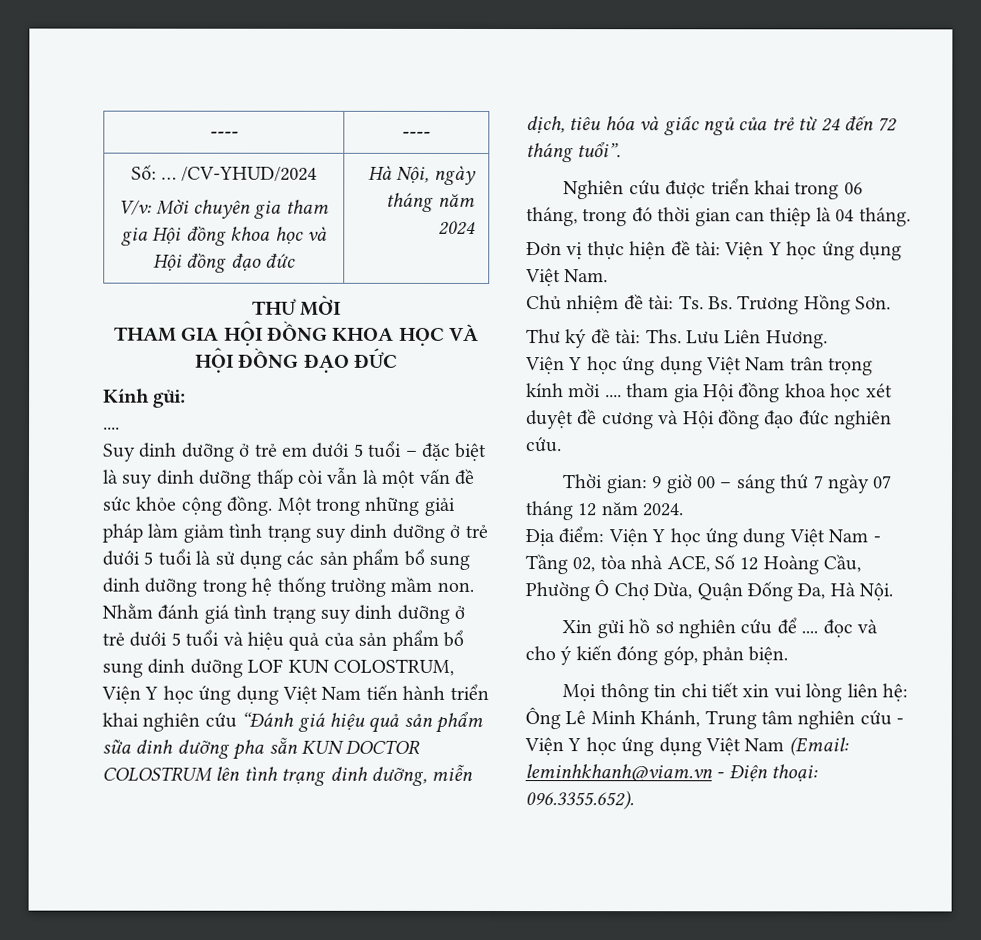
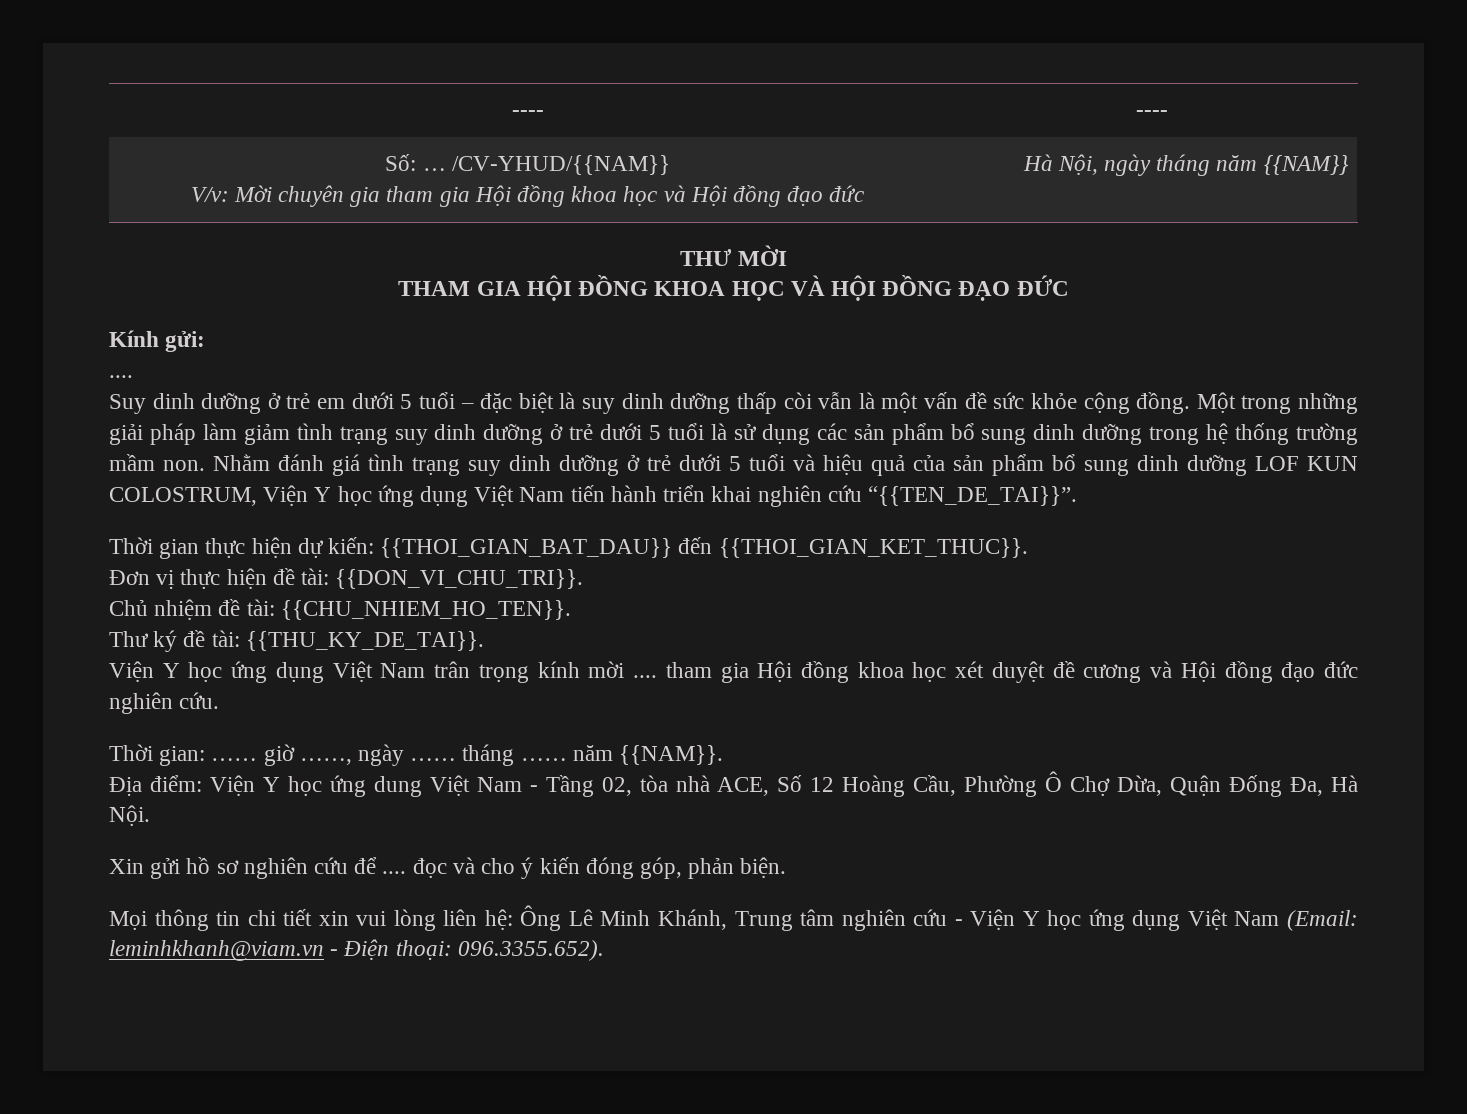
- Số: … /CV-YHUD/2024
- V/v: Mời chuyên gia tham gia Hội đồng khoa học và Hội đồng đạo đức | Hà Nội, ngày tháng năm 2024
+ Số: … /CV-YHUD/{{NAM}}
+ V/v: Mời chuyên gia tham gia Hội đồng khoa học và Hội đồng đạo đức | Hà Nội, ngày tháng năm {{NAM}}
- Nhằm đánh giá tình trạng suy dinh dưỡng ở trẻ dưới 5 tuổi và hiệu quả của sản phẩm bổ sung dinh dưỡng LOF KUN COLOSTRUM, Viện Y học ứng dụng Việt Nam tiến hành triển khai nghiên cứu “Đánh giá hiệu quả sản phẩm sữa dinh dưỡng pha sẵn KUN DOCTOR COLOSTRUM lên tình trạng dinh dưỡng, miễn dịch, tiêu hóa và giấc ngủ của trẻ từ 24 đến 72 tháng tuổi”.
- Nghiên cứu được triển khai trong 06 tháng, trong đó thời gian can thiệp là 04 tháng.
+ Nhằm đánh giá tình trạng suy dinh dưỡng ở trẻ dưới 5 tuổi và hiệu quả của sản phẩm bổ sung dinh dưỡng LOF KUN COLOSTRUM, Viện Y học ứng dụng Việt Nam tiến hành triển khai nghiên cứu “{{TEN_DE_TAI}}”.
+ Thời gian thực hiện dự kiến: {{THOI_GIAN_BAT_DAU}} đến {{THOI_GIAN_KET_THUC}}.
- Đơn vị thực hiện đề tài: Viện Y học ứng dụng Việt Nam.
+ Đơn vị thực hiện đề tài: {{DON_VI_CHU_TRI}}.
- Chủ nhiệm đề tài: Ts. Bs. Trương Hồng Sơn.
+ Chủ nhiệm đề tài: {{CHU_NHIEM_HO_TEN}}.
- Thư ký đề tài: Ths. Lưu Liên Hương.
+ Thư ký đề tài: {{THU_KY_DE_TAI}}.
- Thời gian: 9 giờ 00 – sáng thứ 7 ngày 07 tháng 12 năm 2024.
+ Thời gian: …… giờ ……, ngày …… tháng …… năm {{NAM}}.

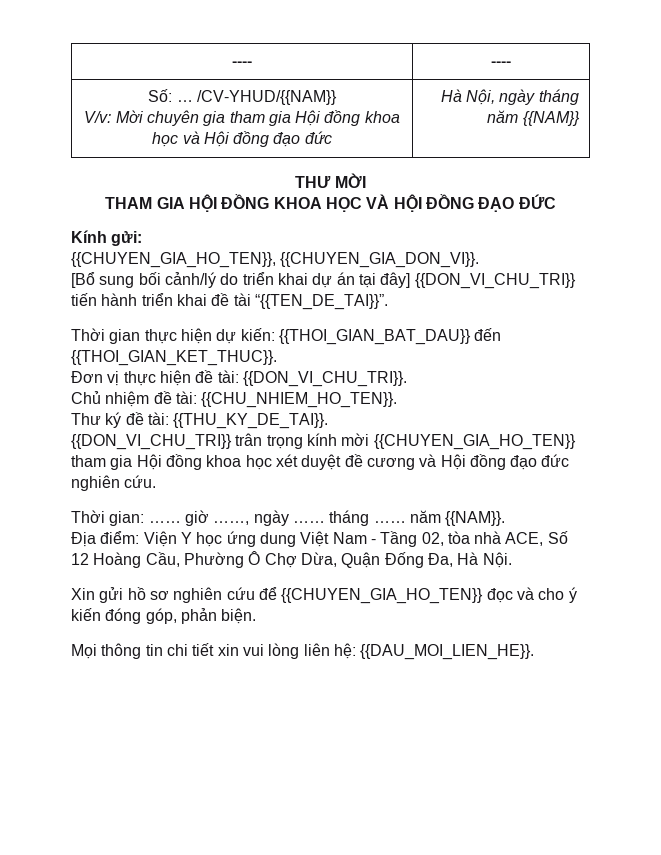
  Kính gửi:
- ....
- Suy dinh dưỡng ở trẻ em dưới 5 tuổi – đặc biệt là suy dinh dưỡng thấp còi vẫn là một vấn đề sức khỏe cộng đồng. Một trong những giải pháp làm giảm tình trạng suy dinh dưỡng ở trẻ dưới 5 tuổi là sử dụng các sản phẩm bổ sung dinh dưỡng trong hệ thống trường mầm non. Nhằm đánh giá tình trạng suy dinh dưỡng ở trẻ dưới 5 tuổi và hiệu quả của sản phẩm bổ sung dinh dưỡng LOF KUN COLOSTRUM, Viện Y học ứng dụng Việt Nam tiến hành triển khai nghiên cứu “{{TEN_DE_TAI}}”.
+ {{CHUYEN_GIA_HO_TEN}}, {{CHUYEN_GIA_DON_VI}}.
+ [Bổ sung bối cảnh/lý do triển khai dự án tại đây] {{DON_VI_CHU_TRI}} tiến hành triển khai đề tài “{{TEN_DE_TAI}}”.
- Viện Y học ứng dụng Việt Nam trân trọng kính mời .... tham gia Hội đồng khoa học xét duyệt đề cương và Hội đồng đạo đức nghiên cứu.
+ {{DON_VI_CHU_TRI}} trân trọng kính mời {{CHUYEN_GIA_HO_TEN}} tham gia Hội đồng khoa học xét duyệt đề cương và Hội đồng đạo đức nghiên cứu.
- Xin gửi hồ sơ nghiên cứu để .... đọc và cho ý kiến đóng góp, phản biện.
+ Xin gửi hồ sơ nghiên cứu để {{CHUYEN_GIA_HO_TEN}} đọc và cho ý kiến đóng góp, phản biện.
- Mọi thông tin chi tiết xin vui lòng liên hệ: Ông Lê Minh Khánh, Trung tâm nghiên cứu - Viện Y học ứng dụng Việt Nam (Email: leminhkhanh@viam.vn - Điện thoại: 096.3355.652).
+ Mọi thông tin chi tiết xin vui lòng liên hệ: {{DAU_MOI_LIEN_HE}}.

